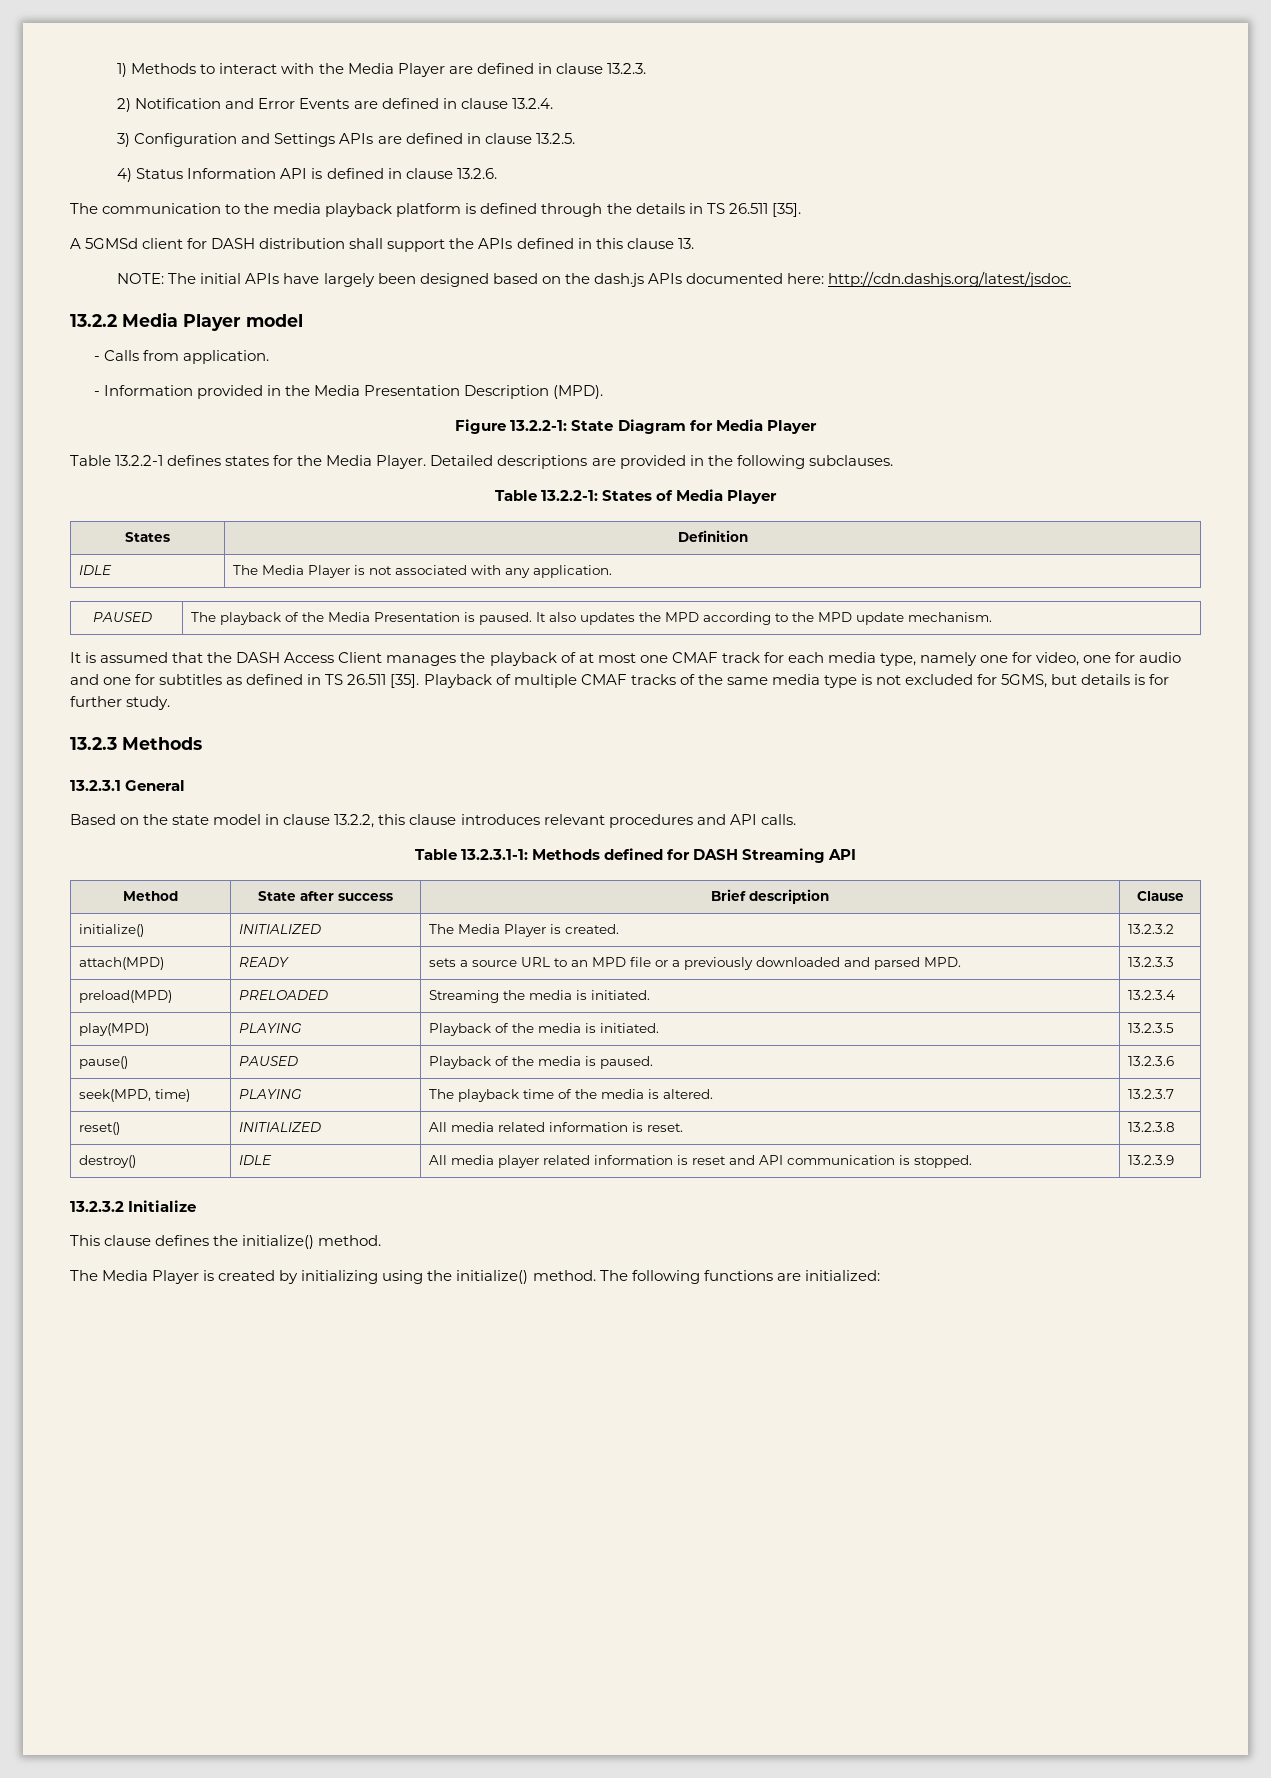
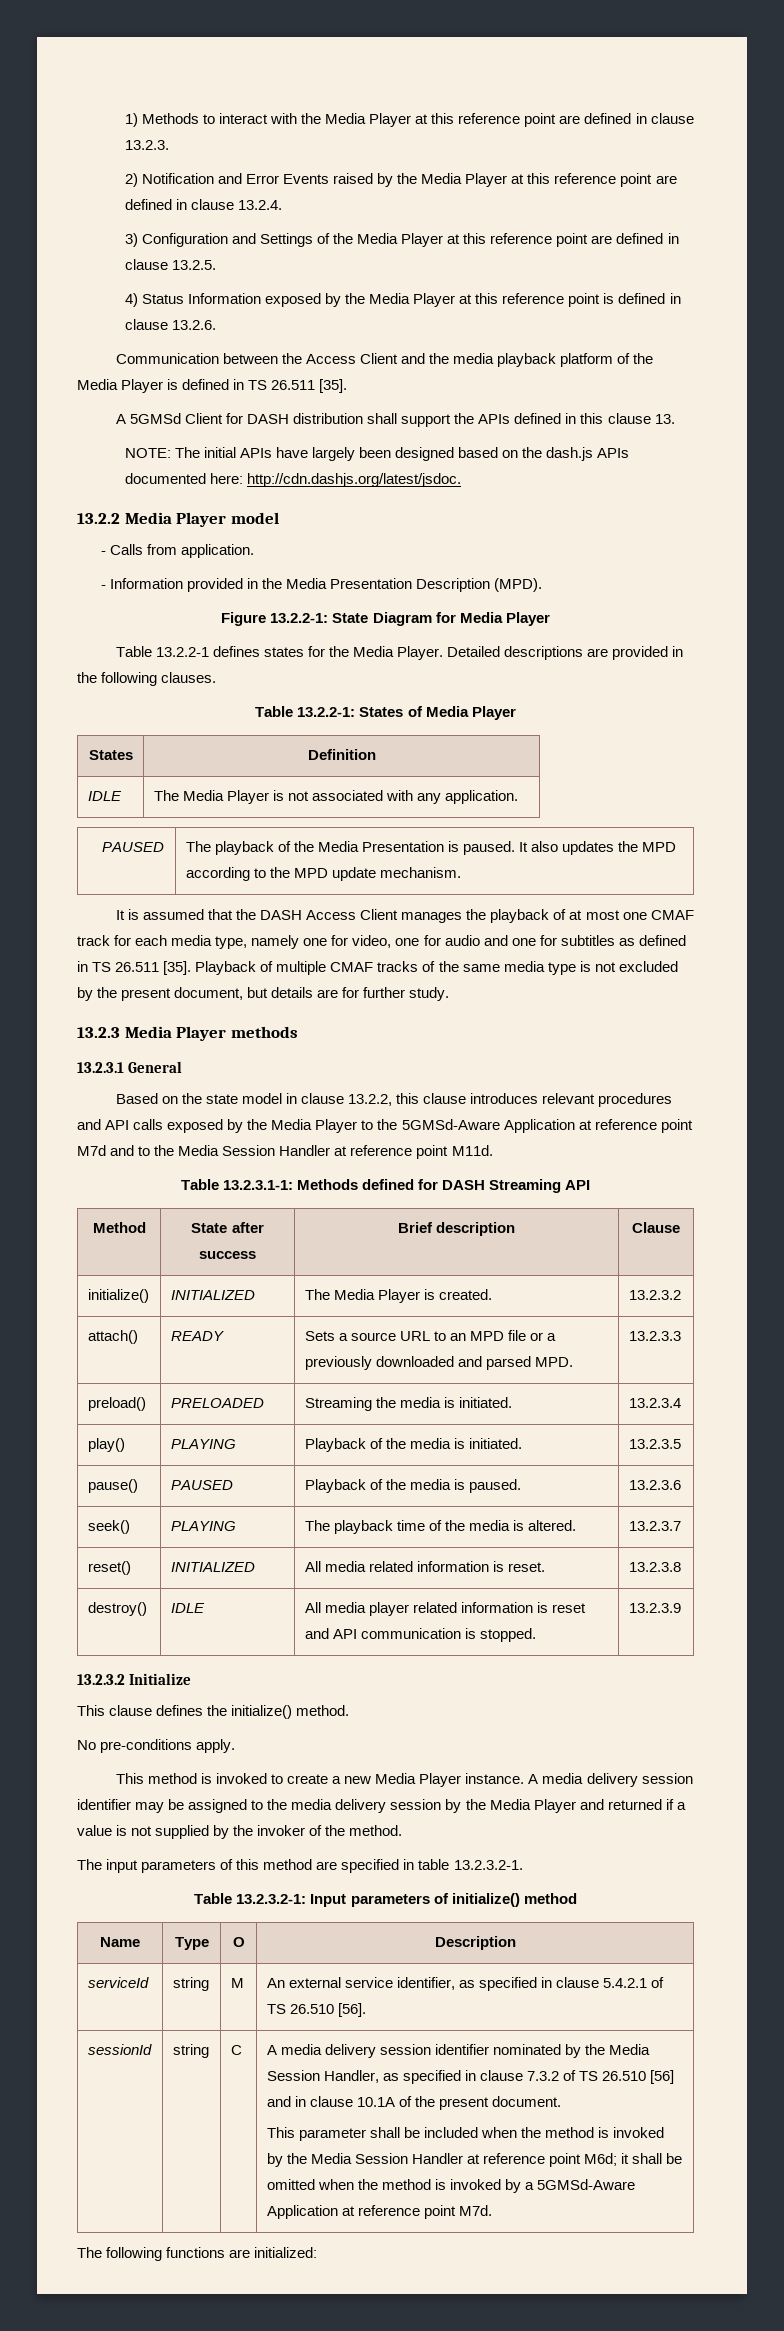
- 1) Methods to interact with the Media Player are defined in clause 13.2.3.
+ 1) Methods to interact with the Media Player at this reference point are defined in clause 13.2.3.
- 2) Notification and Error Events are defined in clause 13.2.4.
+ 2) Notification and Error Events raised by the Media Player at this reference point are defined in clause 13.2.4.
- 3) Configuration and Settings APIs are defined in clause 13.2.5.
+ 3) Configuration and Settings of the Media Player at this reference point are defined in clause 13.2.5.
- 4) Status Information API is defined in clause 13.2.6.
+ 4) Status Information exposed by the Media Player at this reference point is defined in clause 13.2.6.
- The communication to the media playback platform is defined through the details in TS 26.511 [35].
+ Communication between the Access Client and the media playback platform of the Media Player is defined in TS 26.511 [35].
- A 5GMSd client for DASH distribution shall support the APIs defined in this clause 13.
+ A 5GMSd Client for DASH distribution shall support the APIs defined in this clause 13.
- Detailed descriptions are provided in the following subclauses.
+ Detailed descriptions are provided in the following clauses.
- Playback of multiple CMAF tracks of the same media type is not excluded for 5GMS, but details is for further study.
+ Playback of multiple CMAF tracks of the same media type is not excluded by the present document, but details are for further study.
- 13.2.3 Methods
+ 13.2.3 Media Player methods
- Based on the state model in clause 13.2.2, this clause introduces relevant procedures and API calls.
+ Based on the state model in clause 13.2.2, this clause introduces relevant procedures and API calls exposed by the Media Player to the 5GMSd-Aware Application at reference point M7d and to the Media Session Handler at reference point M11d.
- attach(MPD) | READY | sets a source URL to an MPD file or a previously downloaded and parsed MPD. | 13.2.3.3
+ attach() | READY | Sets a source URL to an MPD file or a previously downloaded and parsed MPD. | 13.2.3.3
- preload(MPD) | PRELOADED | Streaming the media is initiated. | 13.2.3.4
+ preload() | PRELOADED | Streaming the media is initiated. | 13.2.3.4
- play(MPD) | PLAYING | Playback of the media is initiated. | 13.2.3.5
+ play() | PLAYING | Playback of the media is initiated. | 13.2.3.5
- seek(MPD, time) | PLAYING | The playback time of the media is altered. | 13.2.3.7
+ seek() | PLAYING | The playback time of the media is altered. | 13.2.3.7
- The Media Player is created by initializing using the initialize() method. The following functions are initialized:
+ No pre-conditions apply.
+ This method is invoked to create a new Media Player instance. A media delivery session identifier may be assigned to the media delivery session by the Media Player and returned if a value is not supplied by the invoker of the method.
+ The input parameters of this method are specified in table 13.2.3.2-1.
+ Table 13.2.3.2-1: Input parameters of initialize() method
+ Name | Type | O | Description
+ serviceId | string | M | An external service identifier, as specified in clause 5.4.2.1 of TS 26.510 [56].
+ sessionId | string | C | A media delivery session identifier nominated by the Media Session Handler, as specified in clause 7.3.2 of TS 26.510 [56] and in clause 10.1A of the present document.
+ This parameter shall be included when the method is invoked by the Media Session Handler at reference point M6d; it shall be omitted when the method is invoked by a 5GMSd-Aware Application at reference point M7d.
+ The following functions are initialized:

